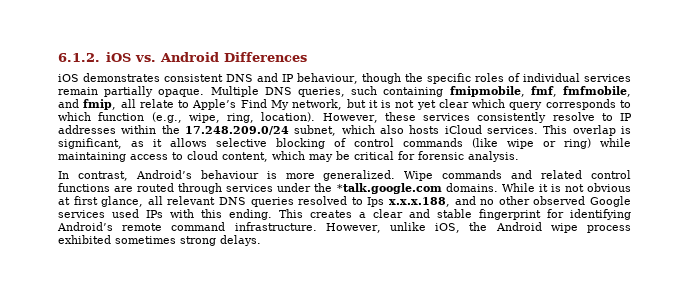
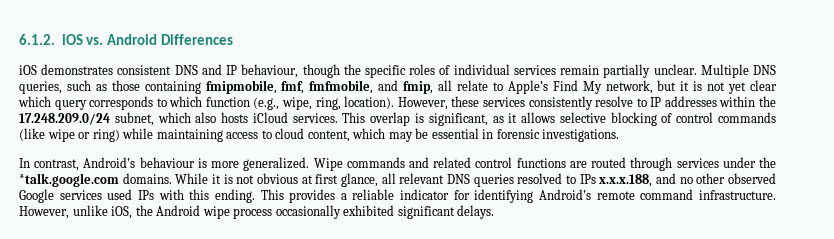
- iOS demonstrates consistent DNS and IP behaviour, though the specific roles of individual services remain partially opaque.
+ iOS demonstrates consistent DNS and IP behaviour, though the specific roles of individual services remain partially unclear.
- Multiple DNS queries, such containing fmipmobile, fmf, fmfmobile, and fmip, all relate to Apple’s Find My network, but it is not yet clear which query corresponds to which function (e.g., wipe, ring, location).
+ Multiple DNS queries, such as those containing fmipmobile, fmf, fmfmobile, and fmip, all relate to Apple’s Find My network, but it is not yet clear which query corresponds to which function (e.g., wipe, ring, location).
- This overlap is significant, as it allows selective blocking of control commands (like wipe or ring) while maintaining access to cloud content, which may be critical for forensic analysis.
+ This overlap is significant, as it allows selective blocking of control commands (like wipe or ring) while maintaining access to cloud content, which may be essential in forensic investigations.
- While it is not obvious at first glance, all relevant DNS queries resolved to Ips x.x.x.188, and no other observed Google services used IPs with this ending.
+ While it is not obvious at first glance, all relevant DNS queries resolved to IPs x.x.x.188, and no other observed Google services used IPs with this ending.
- This creates a clear and stable fingerprint for identifying Android’s remote command infrastructure.
+ This provides a reliable indicator for identifying Android’s remote command infrastructure.
- However, unlike iOS, the Android wipe process exhibited sometimes strong delays.
+ However, unlike iOS, the Android wipe process occasionally exhibited significant delays.

